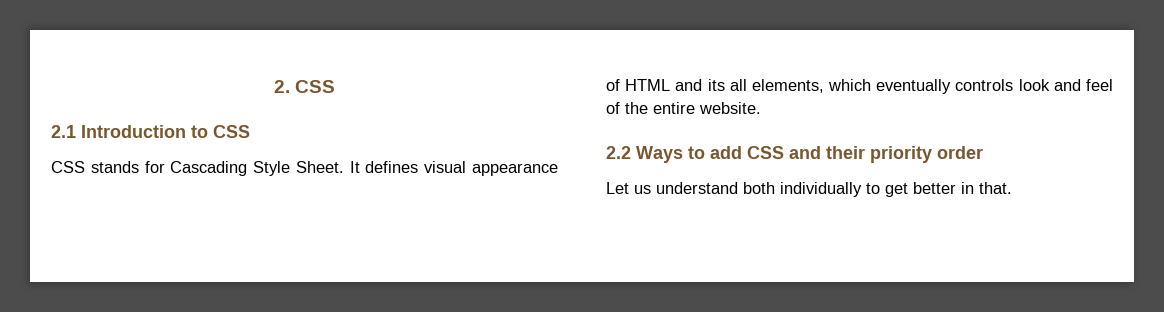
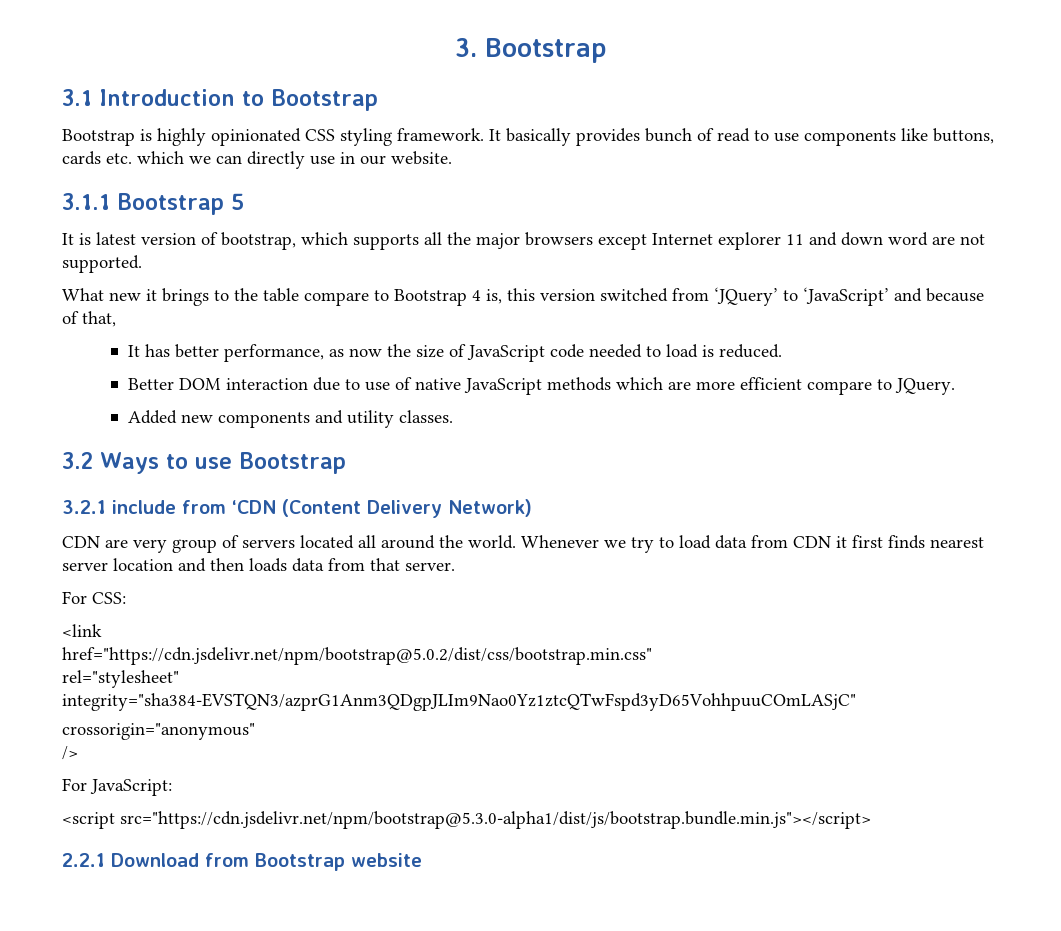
- 2. CSS
- 2.1 Introduction to CSS
- CSS stands for Cascading Style Sheet. It defines visual appearance of HTML and its all elements, which eventually controls look and feel of the entire website.
- 2.2 Ways to add CSS and their priority order
- Let us understand both individually to get better in that.
+ 3. Bootstrap
+ 3.1 Introduction to Bootstrap
+ Bootstrap is highly opinionated CSS styling framework. It basically provides bunch of read to use components like buttons, cards etc. which we can directly use in our website.
+ 3.1.1 Bootstrap 5
+ It is latest version of bootstrap, which supports all the major browsers except Internet explorer 11 and down word are not supported.
+ What new it brings to the table compare to Bootstrap 4 is, this version switched from ‘JQuery’ to ‘JavaScript’ and because of that,
+ It has better performance, as now the size of JavaScript code needed to load is reduced.
+ Better DOM interaction due to use of native JavaScript methods which are more efficient compare to JQuery.
+ Added new components and utility classes.
+ 3.2 Ways to use Bootstrap
+ 3.2.1 include from ‘CDN (Content Delivery Network)
+ CDN are very group of servers located all around the world. Whenever we try to load data from CDN it first finds nearest server location and then loads data from that server.
+ For CSS:
+ <link
+ href="https://cdn.jsdelivr.net/npm/bootstrap@5.0.2/dist/css/bootstrap.min.css"
+ rel="stylesheet"
+ integrity="sha384-EVSTQN3/azprG1Anm3QDgpJLIm9Nao0Yz1ztcQTwFspd3yD65VohhpuuCOmLASjC"
+ crossorigin="anonymous"
+ />
+ For JavaScript:
+ <script src="https://cdn.jsdelivr.net/npm/bootstrap@5.3.0-alpha1/dist/js/bootstrap.bundle.min.js"></script>
+ 2.2.1 Download from Bootstrap website

